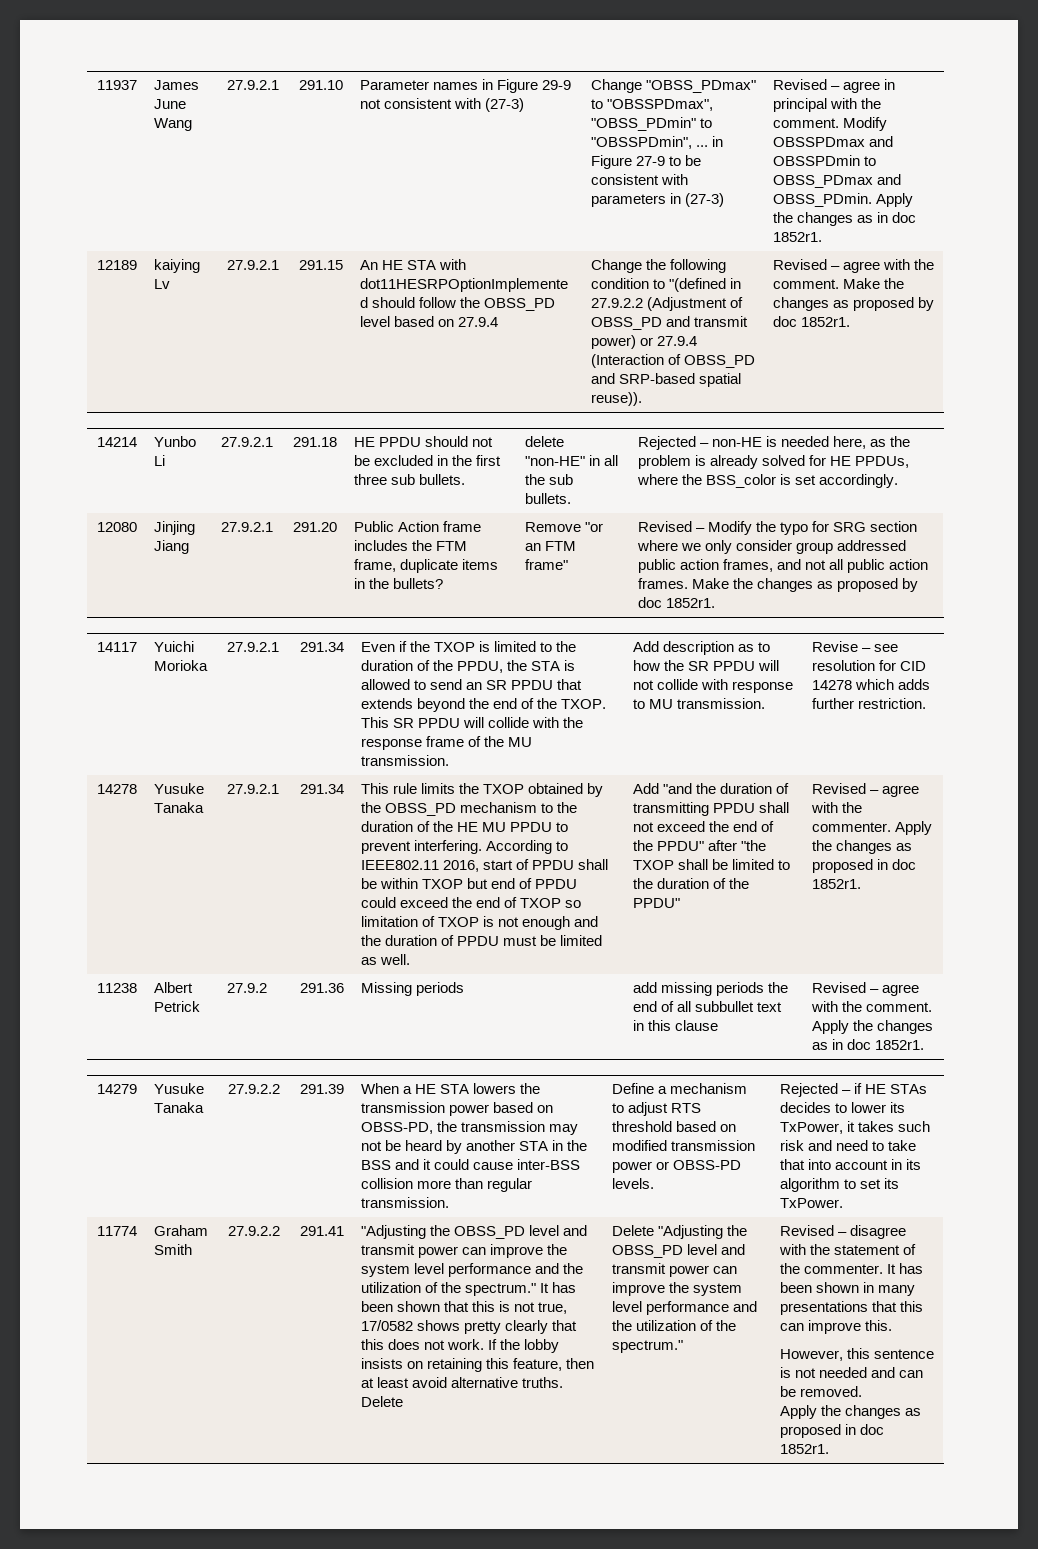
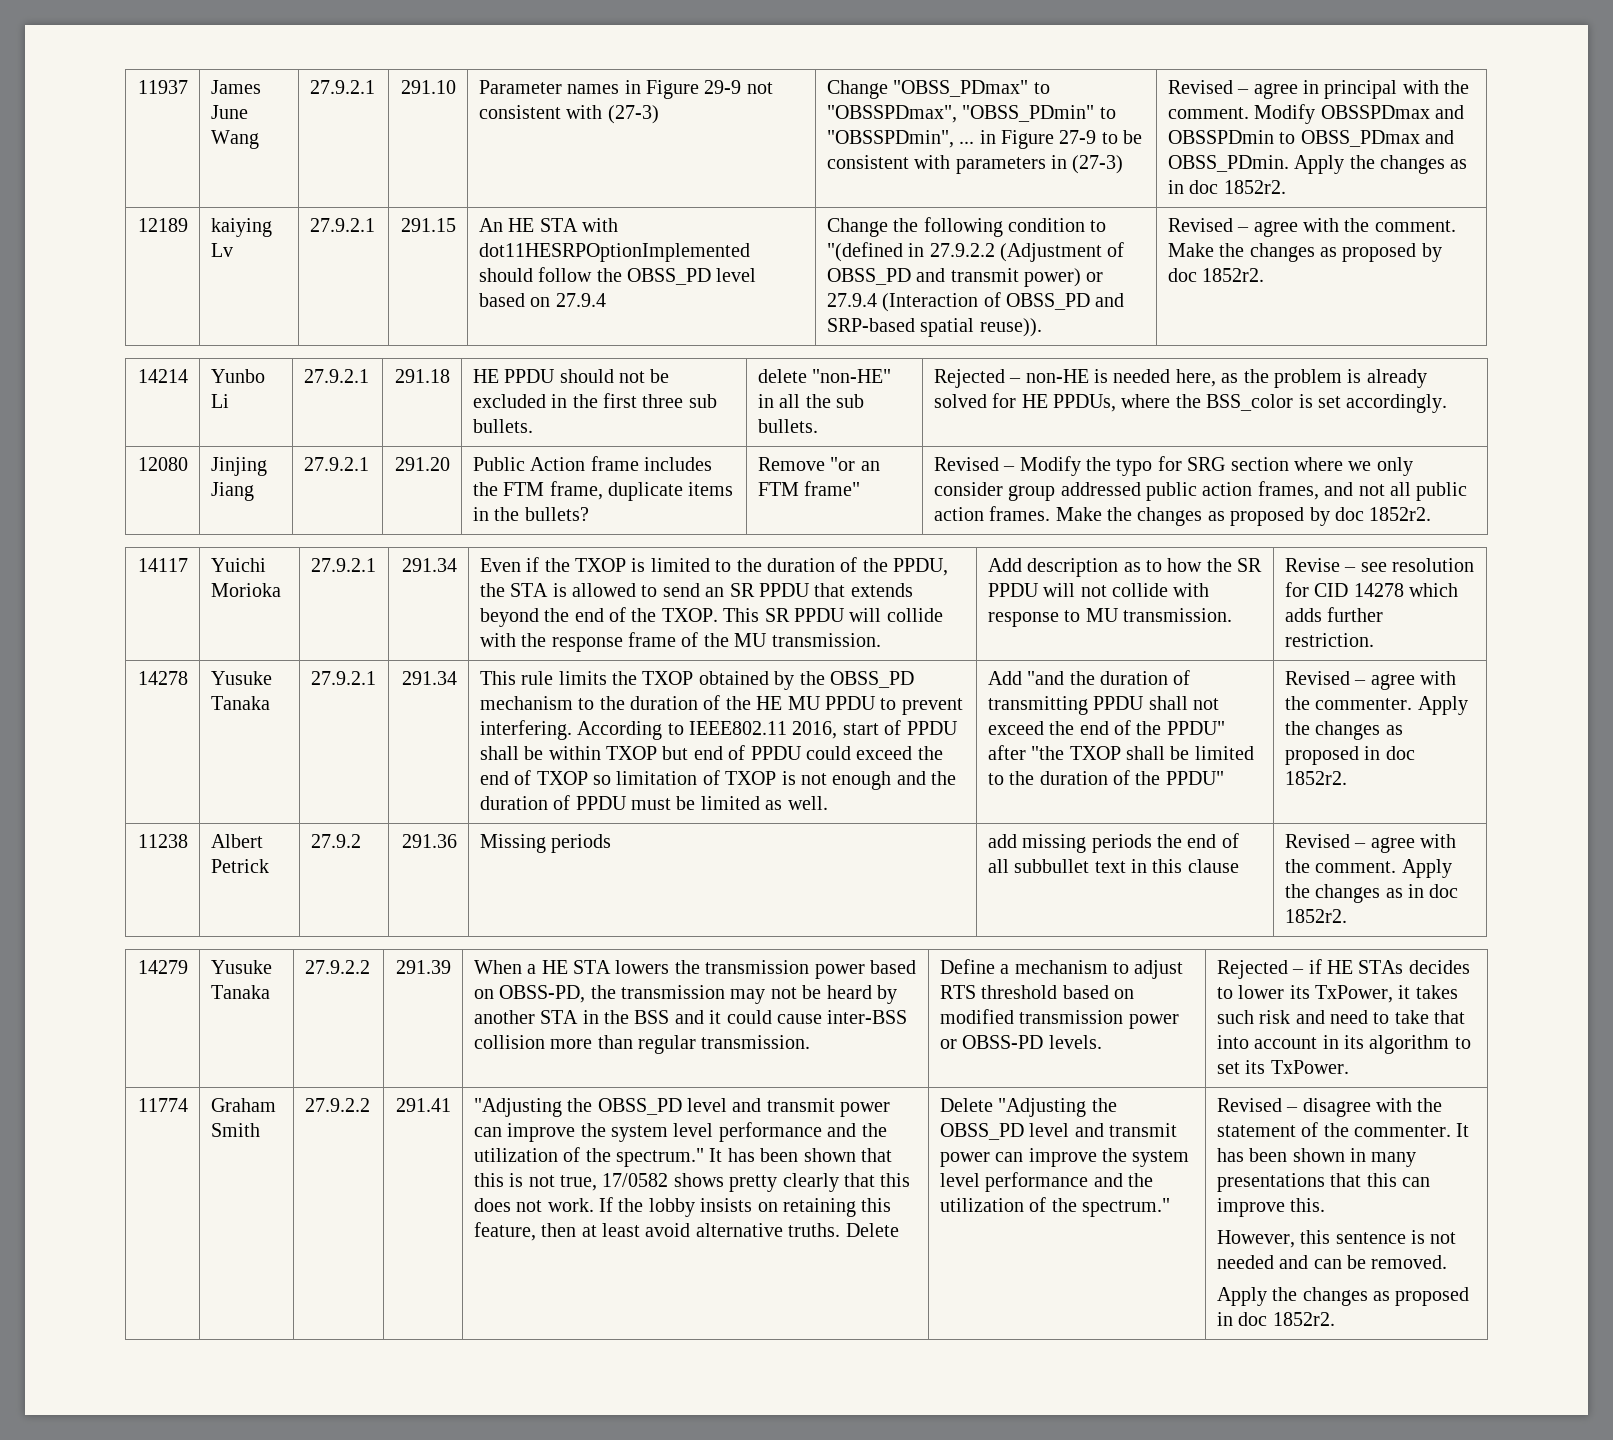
- Modify OBSSPDmax and OBSSPDmin to OBSS_PDmax and OBSS_PDmin. Apply the changes as in doc 1852r1.
+ Modify OBSSPDmax and OBSSPDmin to OBSS_PDmax and OBSS_PDmin. Apply the changes as in doc 1852r2.
- Revised – agree with the comment. Make the changes as proposed by doc 1852r1.
+ Revised – agree with the comment. Make the changes as proposed by doc 1852r2.
- Revised – Modify the typo for SRG section where we only consider group addressed public action frames, and not all public action frames. Make the changes as proposed by doc 1852r1.
+ Revised – Modify the typo for SRG section where we only consider group addressed public action frames, and not all public action frames. Make the changes as proposed by doc 1852r2.
- Revised – agree with the commenter. Apply the changes as proposed in doc 1852r1.
+ Revised – agree with the commenter. Apply the changes as proposed in doc 1852r2.
- 11238 | Albert Petrick | 27.9.2 | 291.36 | Missing periods | add missing periods the end of all subbullet text in this clause | Revised – agree with the comment. Apply the changes as in doc 1852r1.
+ 11238 | Albert Petrick | 27.9.2 | 291.36 | Missing periods | add missing periods the end of all subbullet text in this clause | Revised – agree with the comment. Apply the changes as in doc 1852r2.
  However, this sentence is not needed and can be removed.
- Apply the changes as proposed in doc 1852r1.
+ Apply the changes as proposed in doc 1852r2.

